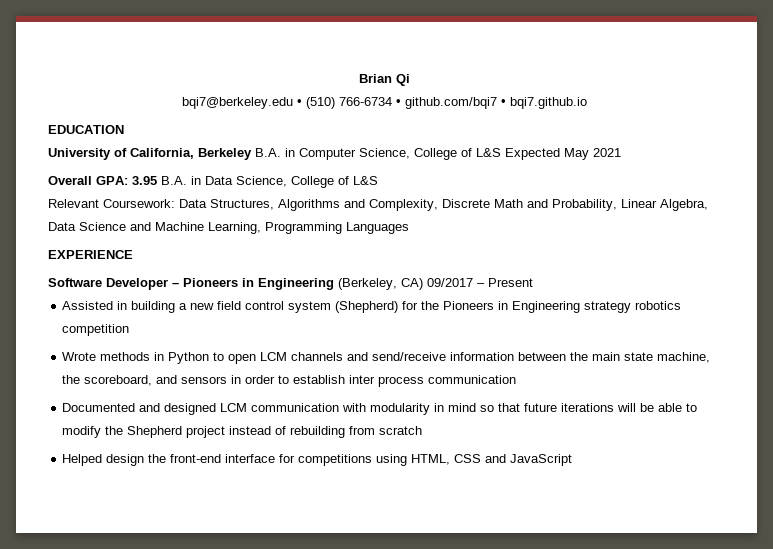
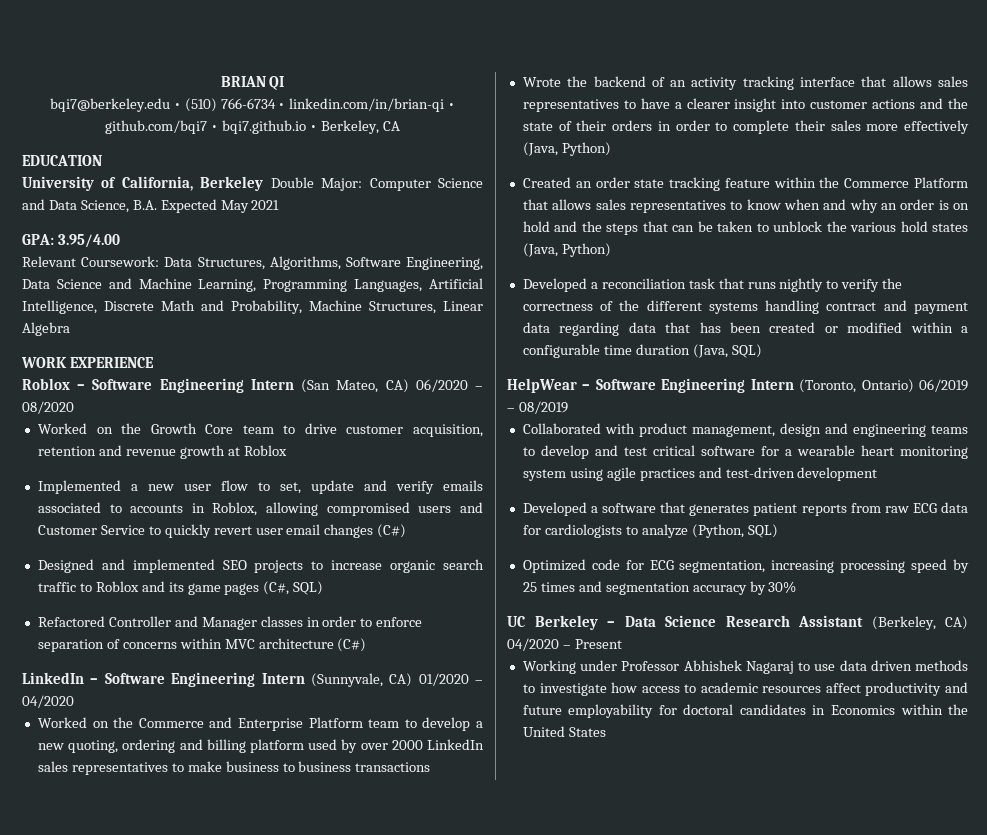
- Brian Qi
+ BRIAN QI
- bqi7@berkeley.edu • (510) 766-6734 • github.com/bqi7 • bqi7.github.io
+ bqi7@berkeley.edu • (510) 766-6734 • linkedin.com/in/brian-qi • github.com/bqi7 • bqi7.github.io • Berkeley, CA
- University of California, Berkeley B.A. in Computer Science, College of L&S Expected May 2021
- Overall GPA: 3.95 B.A. in Data Science, College of L&S
- Relevant Coursework: Data Structures, Algorithms and Complexity, Discrete Math and Probability, Linear Algebra, Data Science and Machine Learning, Programming Languages
- EXPERIENCE
- Software Developer – Pioneers in Engineering (Berkeley, CA) 09/2017 – Present
+ University of California, Berkeley Double Major: Computer Science and Data Science, B.A. Expected May 2021
+ GPA: 3.95/4.00
+ Relevant Coursework: Data Structures, Algorithms, Software Engineering, Data Science and Machine Learning, Programming Languages, Artificial Intelligence, Discrete Math and Probability, Machine Structures, Linear Algebra
+ WORK EXPERIENCE
+ Roblox – Software Engineering Intern (San Mateo, CA) 06/2020 – 08/2020
+ Worked on the Growth Core team to drive customer acquisition, retention and revenue growth at Roblox
+ Implemented a new user flow to set, update and verify emails associated to accounts in Roblox, allowing compromised users and Customer Service to quickly revert user email changes (C#)
+ Designed and implemented SEO projects to increase organic search traffic to Roblox and its game pages (C#, SQL)
+ Refactored Controller and Manager classes in order to enforce separation of concerns within MVC architecture (C#)
+ LinkedIn – Software Engineering Intern (Sunnyvale, CA) 01/2020 – 04/2020
+ Worked on the Commerce and Enterprise Platform team to develop a new quoting, ordering and billing platform used by over 2000 LinkedIn sales representatives to make business to business transactions
+ Wrote the backend of an activity tracking interface that allows sales representatives to have a clearer insight into customer actions and the state of their orders in order to complete their sales more effectively (Java, Python)
+ Created an order state tracking feature within the Commerce Platform that allows sales representatives to know when and why an order is on hold and the steps that can be taken to unblock the various hold states (Java, Python)
+ Developed a reconciliation task that runs nightly to verify the correctness of the different systems handling contract and payment data regarding data that has been created or modified within a configurable time duration (Java, SQL)
+ HelpWear – Software Engineering Intern (Toronto, Ontario) 06/2019 – 08/2019
+ Collaborated with product management, design and engineering teams to develop and test critical software for a wearable heart monitoring system using agile practices and test-driven development
+ Developed a software that generates patient reports from raw ECG data for cardiologists to analyze (Python, SQL)
+ Optimized code for ECG segmentation, increasing processing speed by 25 times and segmentation accuracy by 30%
+ UC Berkeley – Data Science Research Assistant (Berkeley, CA) 04/2020 – Present
- Assisted in building a new field control system (Shepherd) for the Pioneers in Engineering strategy robotics competition
- Wrote methods in Python to open LCM channels and send/receive information between the main state machine, the scoreboard, and sensors in order to establish inter process communication
- Documented and designed LCM communication with modularity in mind so that future iterations will be able to modify the Shepherd project instead of rebuilding from scratch
- Helped design the front-end interface for competitions using HTML, CSS and JavaScript
+ Working under Professor Abhishek Nagaraj to use data driven methods to investigate how access to academic resources affect productivity and future employability for doctoral candidates in Economics within the United States

